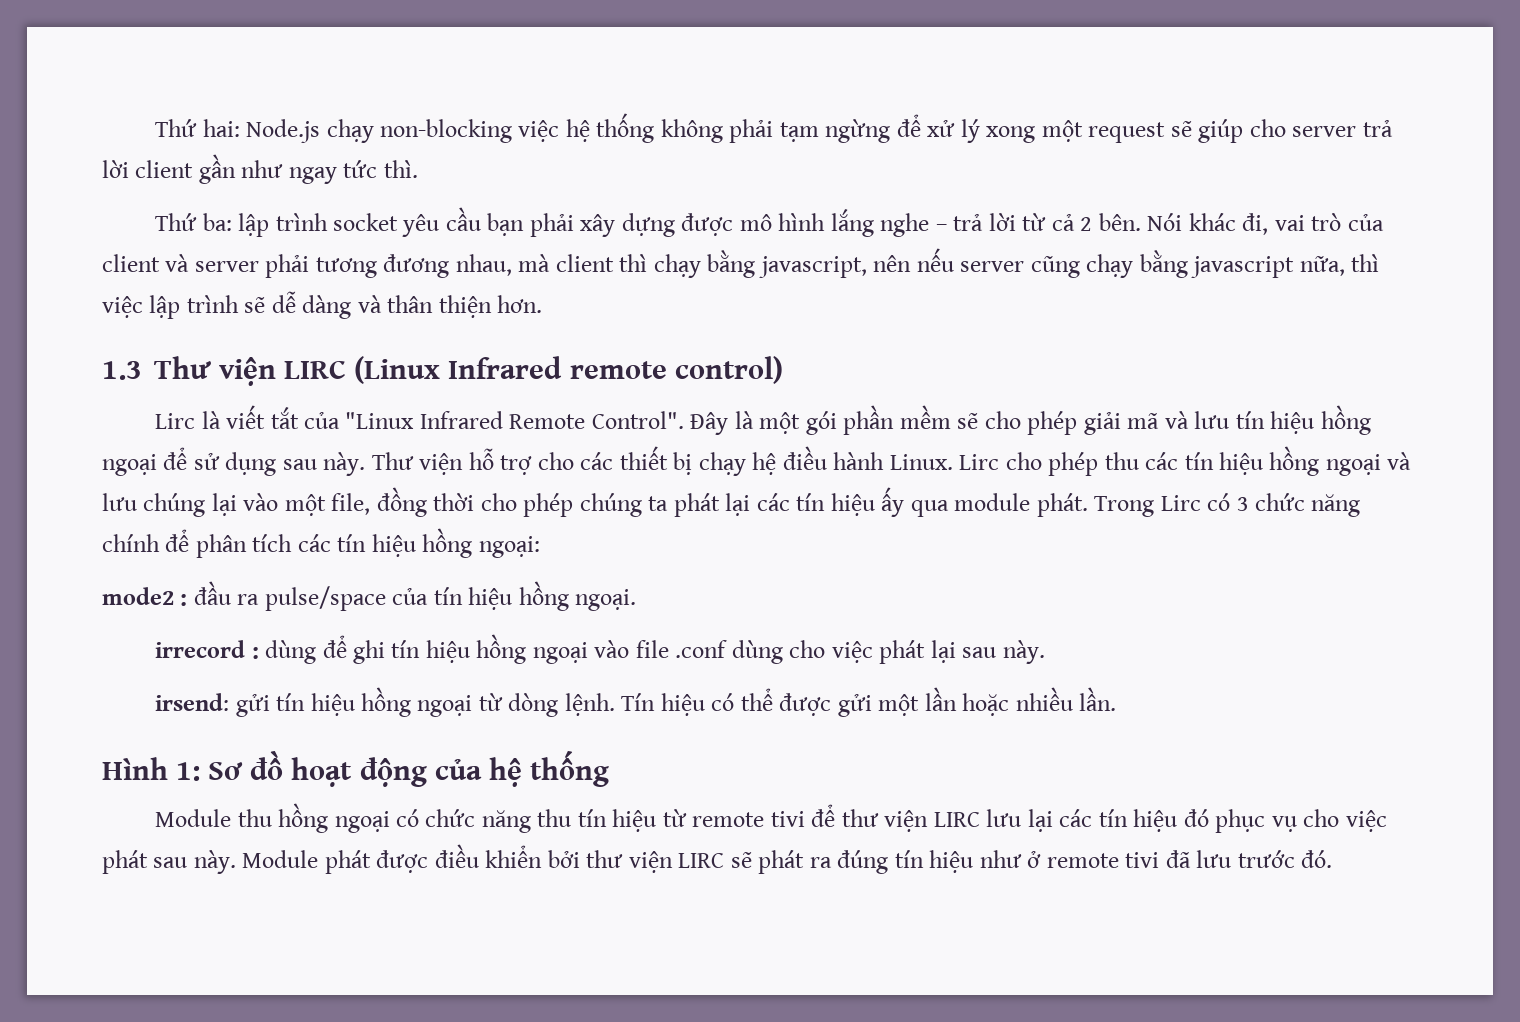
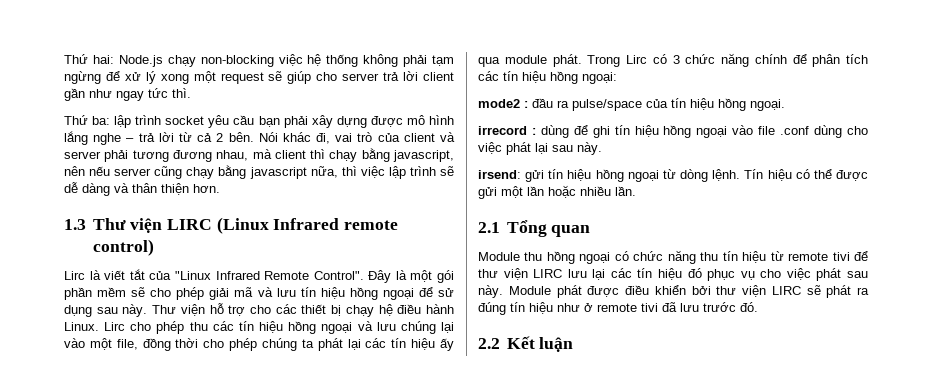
- Hình 1: Sơ đồ hoạt động của hệ thống
+ 2.1 Tổng quan
+ 2.2 Kết luận

